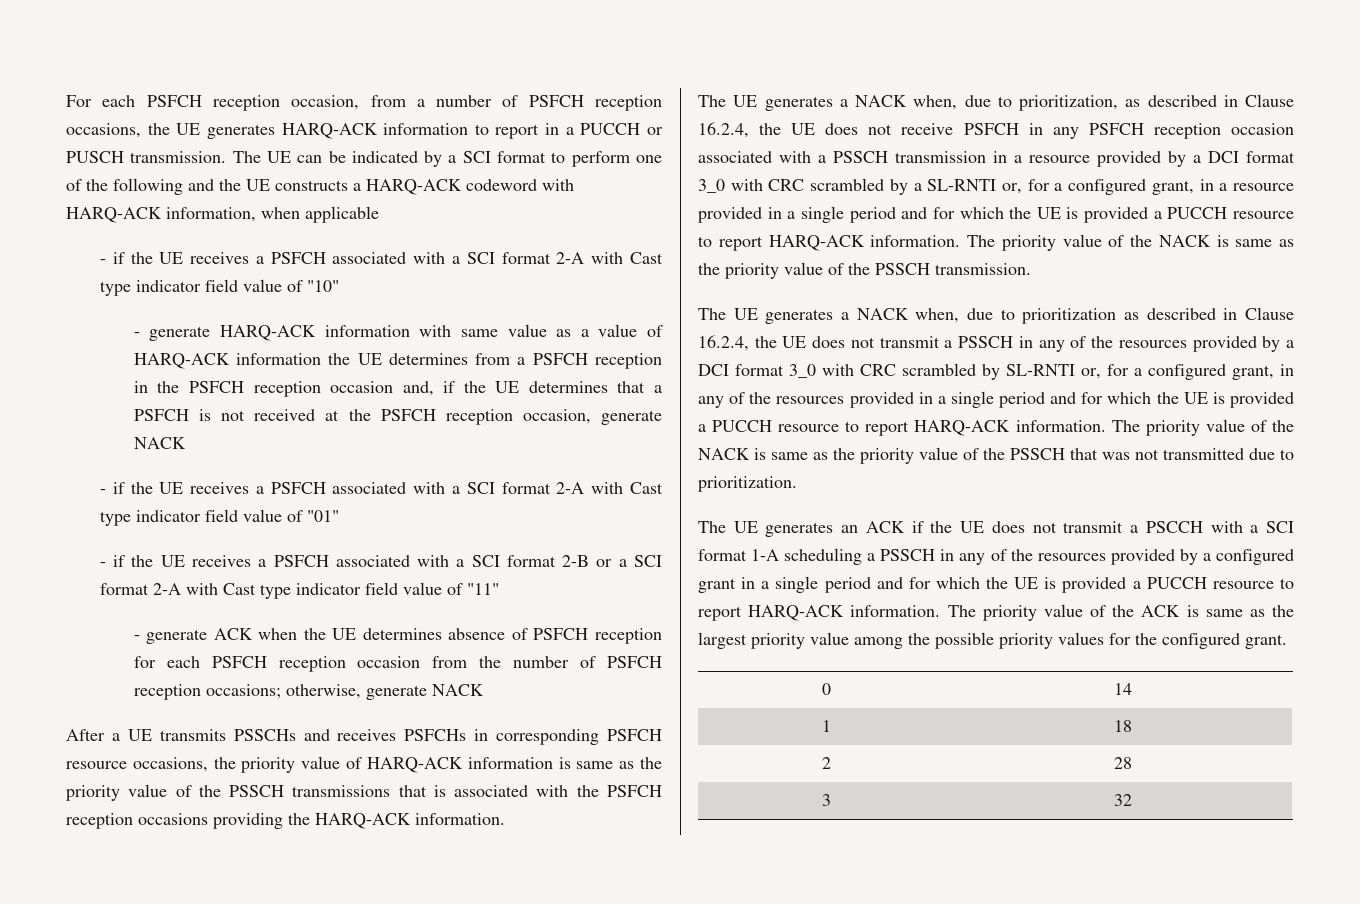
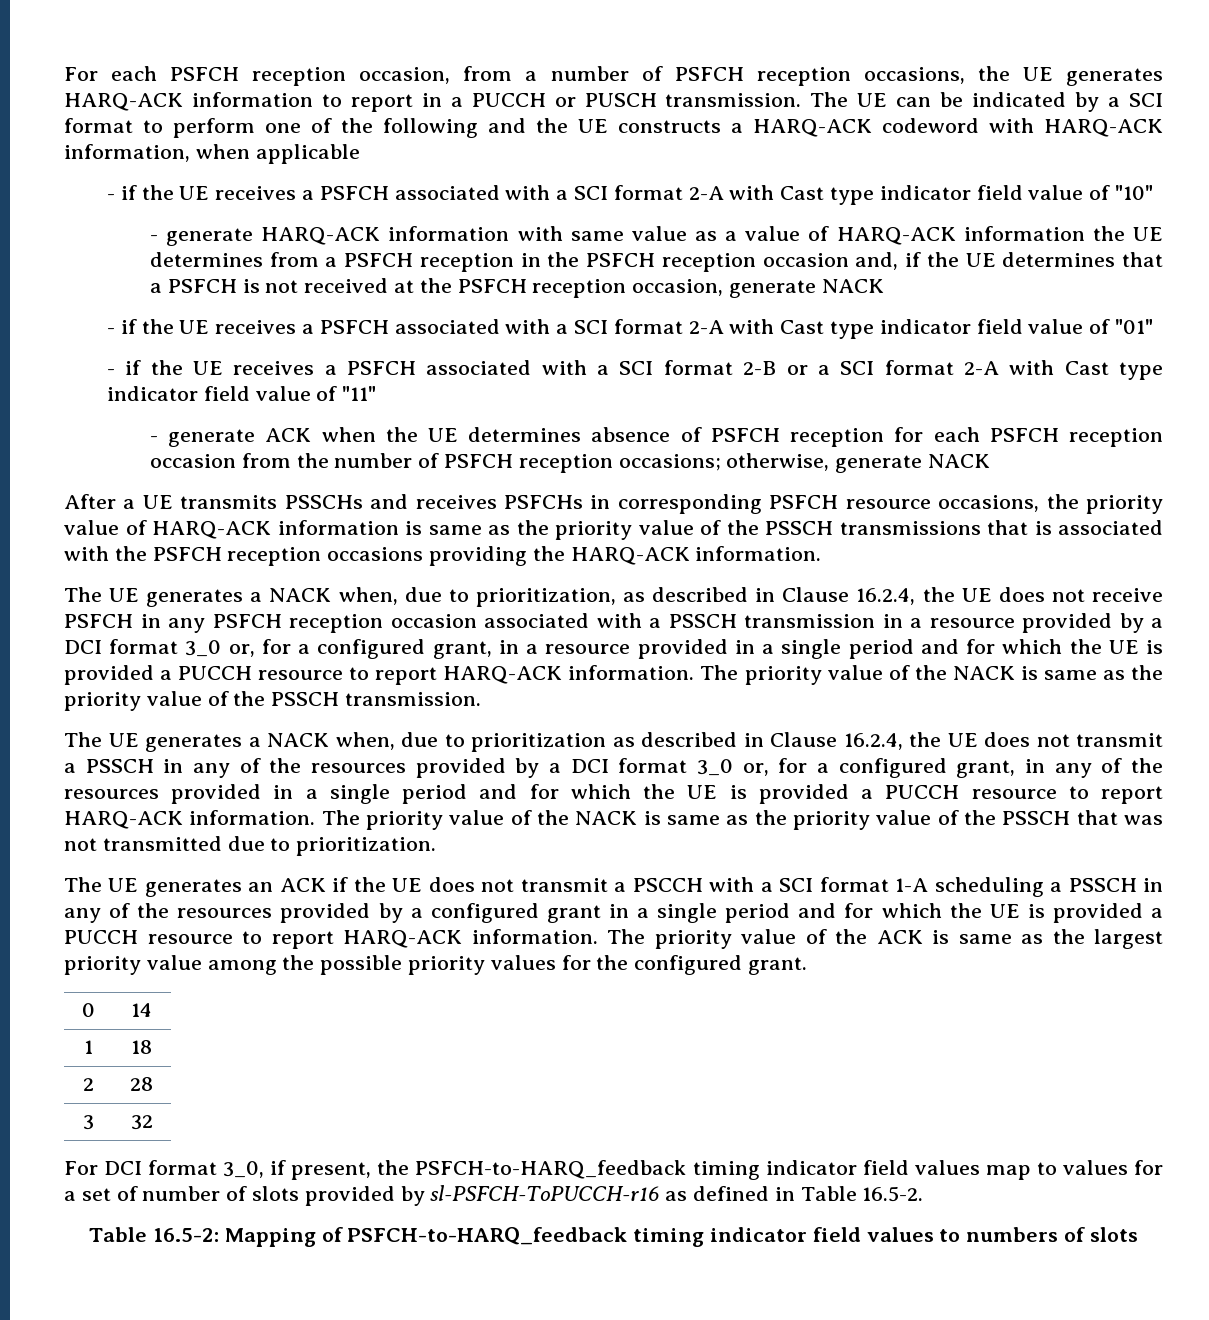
- The UE generates a NACK when, due to prioritization, as described in Clause 16.2.4, the UE does not receive PSFCH in any PSFCH reception occasion associated with a PSSCH transmission in a resource provided by a DCI format 3_0 with CRC scrambled by a SL-RNTI or, for a configured grant, in a resource provided in a single period and for which the UE is provided a PUCCH resource to report HARQ-ACK information.
+ The UE generates a NACK when, due to prioritization, as described in Clause 16.2.4, the UE does not receive PSFCH in any PSFCH reception occasion associated with a PSSCH transmission in a resource provided by a DCI format 3_0 or, for a configured grant, in a resource provided in a single period and for which the UE is provided a PUCCH resource to report HARQ-ACK information.
- The UE generates a NACK when, due to prioritization as described in Clause 16.2.4, the UE does not transmit a PSSCH in any of the resources provided by a DCI format 3_0 with CRC scrambled by SL-RNTI or, for a configured grant, in any of the resources provided in a single period and for which the UE is provided a PUCCH resource to report HARQ-ACK information.
+ The UE generates a NACK when, due to prioritization as described in Clause 16.2.4, the UE does not transmit a PSSCH in any of the resources provided by a DCI format 3_0 or, for a configured grant, in any of the resources provided in a single period and for which the UE is provided a PUCCH resource to report HARQ-ACK information.
+ For DCI format 3_0, if present, the PSFCH-to-HARQ_feedback timing indicator field values map to values for a set of number of slots provided by sl-PSFCH-ToPUCCH-r16 as defined in Table 16.5-2.
+ Table 16.5-2: Mapping of PSFCH-to-HARQ_feedback timing indicator field values to numbers of slots

